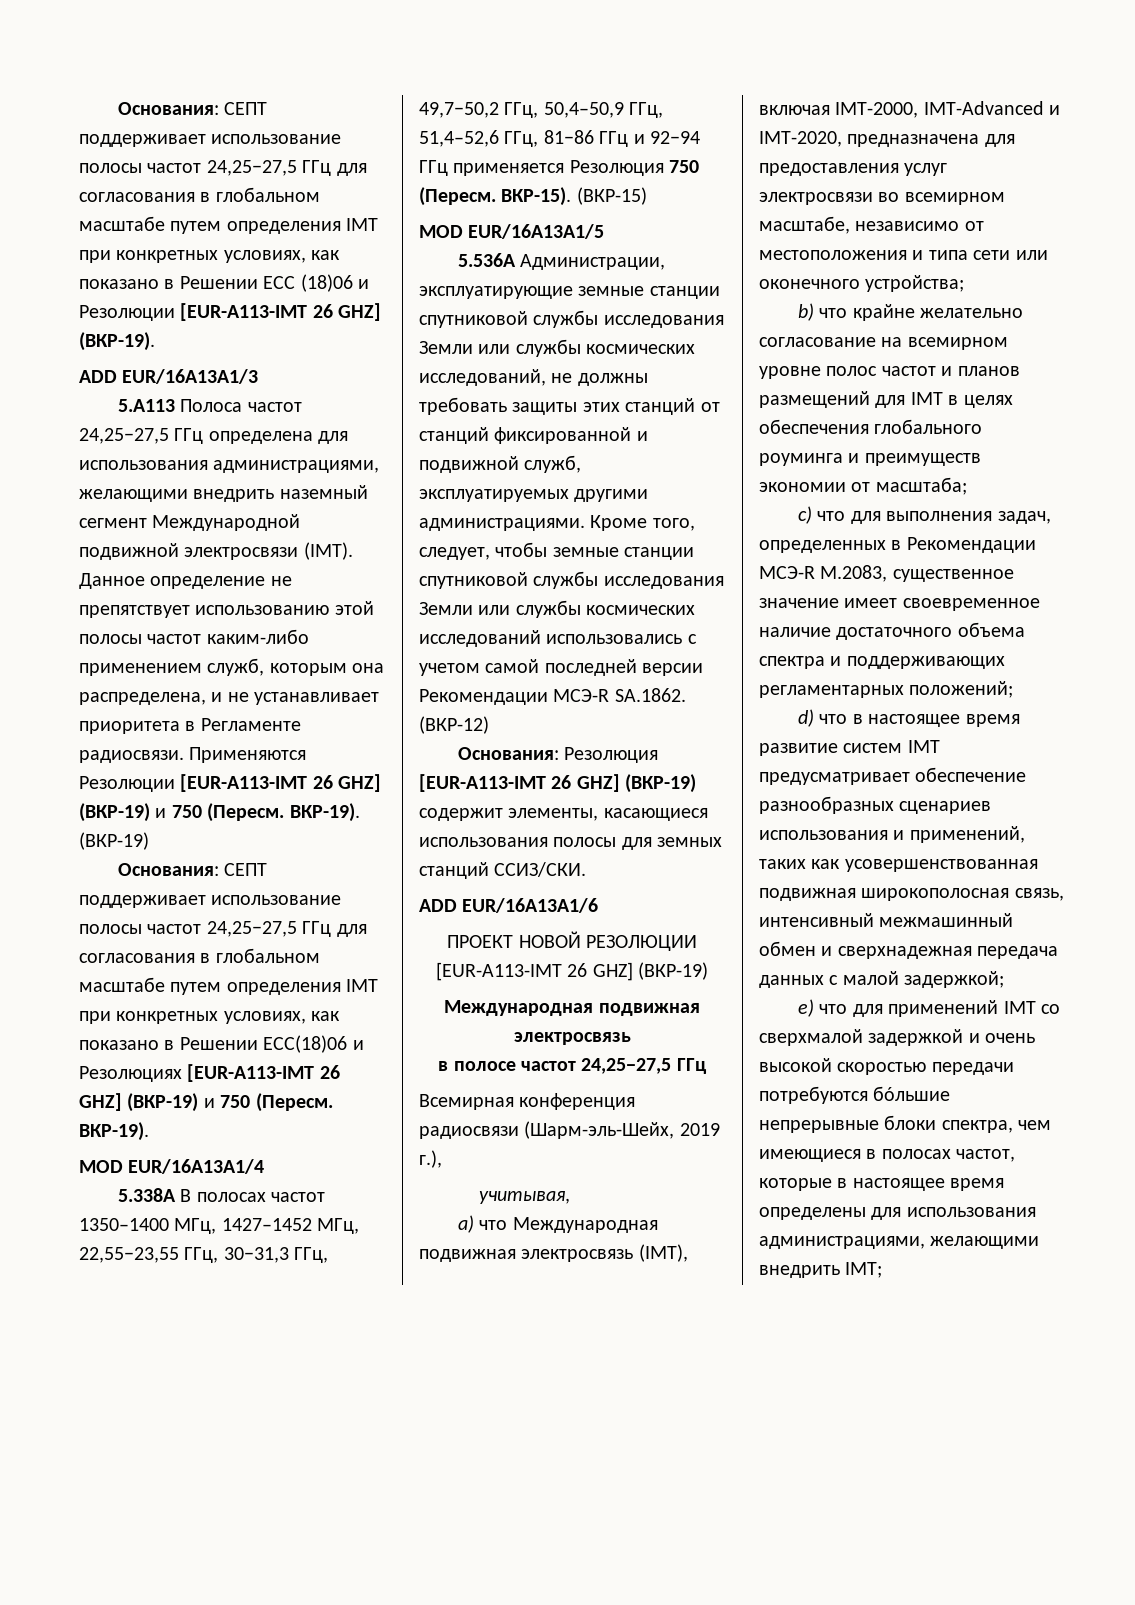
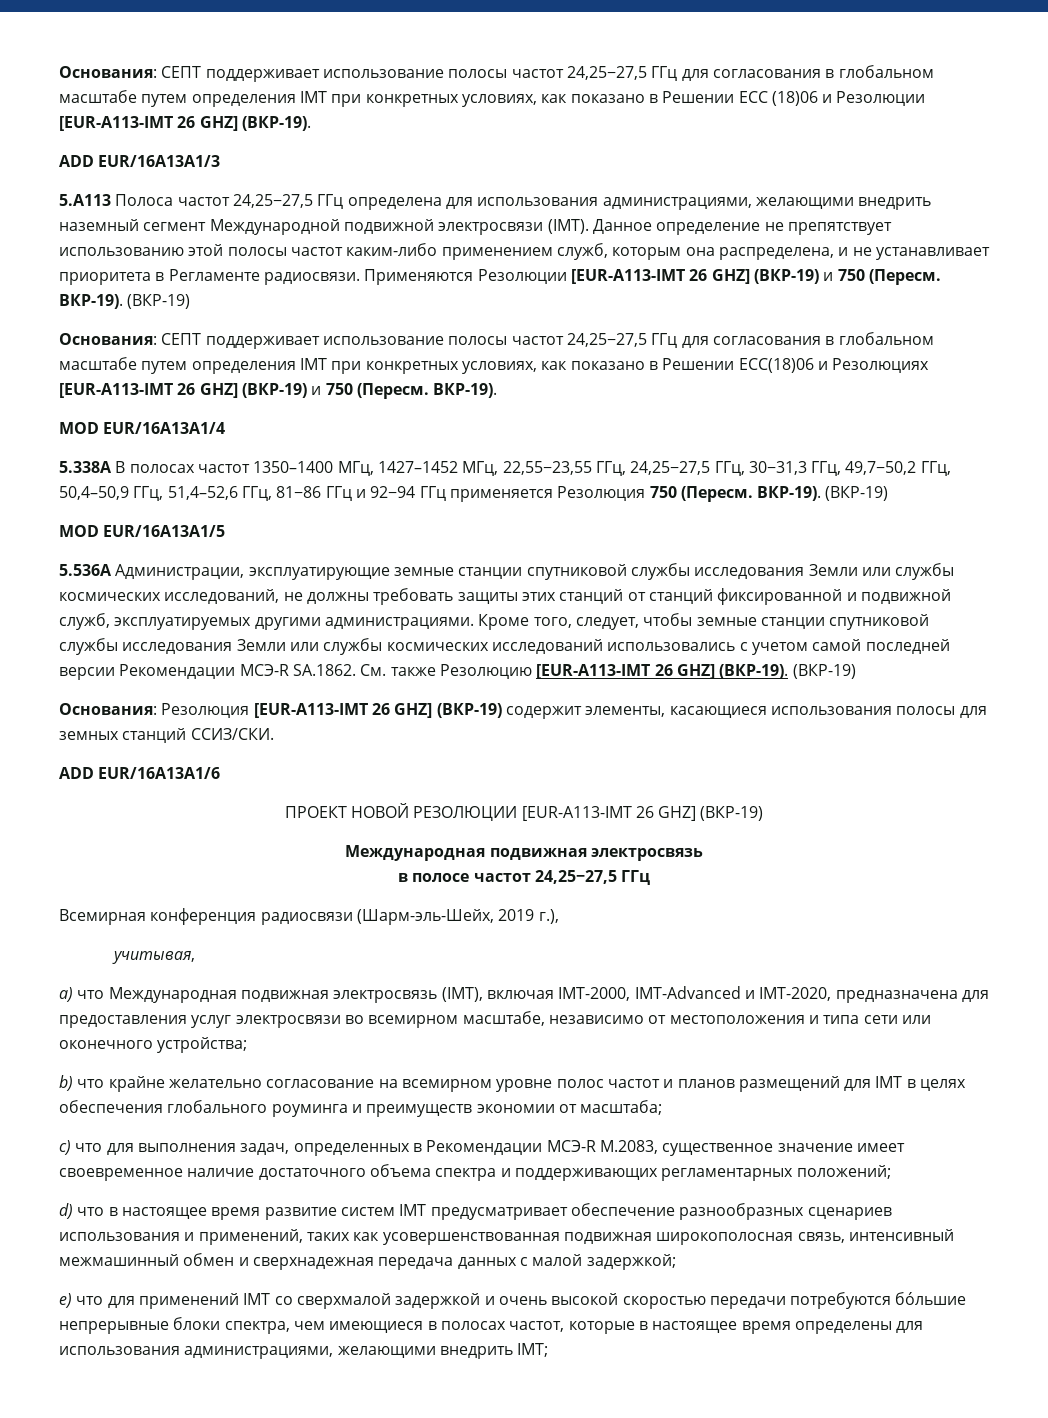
- 5.338A В полосах частот 1350–1400 МГц, 1427–1452 МГц, 22,55−23,55 ГГц, 30−31,3 ГГц, 49,7−50,2 ГГц, 50,4–50,9 ГГц, 51,4–52,6 ГГц, 81−86 ГГц и 92−94 ГГц применяется Резолюция 750 (Пересм. ВКР-15). (ВКР-15)
+ 5.338A В полосах частот 1350–1400 МГц, 1427–1452 МГц, 22,55−23,55 ГГц, 24,25−27,5 ГГц, 30−31,3 ГГц, 49,7−50,2 ГГц, 50,4–50,9 ГГц, 51,4–52,6 ГГц, 81−86 ГГц и 92−94 ГГц применяется Резолюция 750 (Пересм. ВКР-19). (ВКР-19)
- Кроме того, следует, чтобы земные станции спутниковой службы исследования Земли или службы космических исследований использовались с учетом самой последней версии Рекомендации МСЭ-R SA.1862. (ВКР-12)
+ Кроме того, следует, чтобы земные станции спутниковой службы исследования Земли или службы космических исследований использовались с учетом самой последней версии Рекомендации МСЭ-R SA.1862. Cм. также Резолюцию [EUR-A113-IMT 26 GHZ] (ВКР-19). (ВКР-19)

